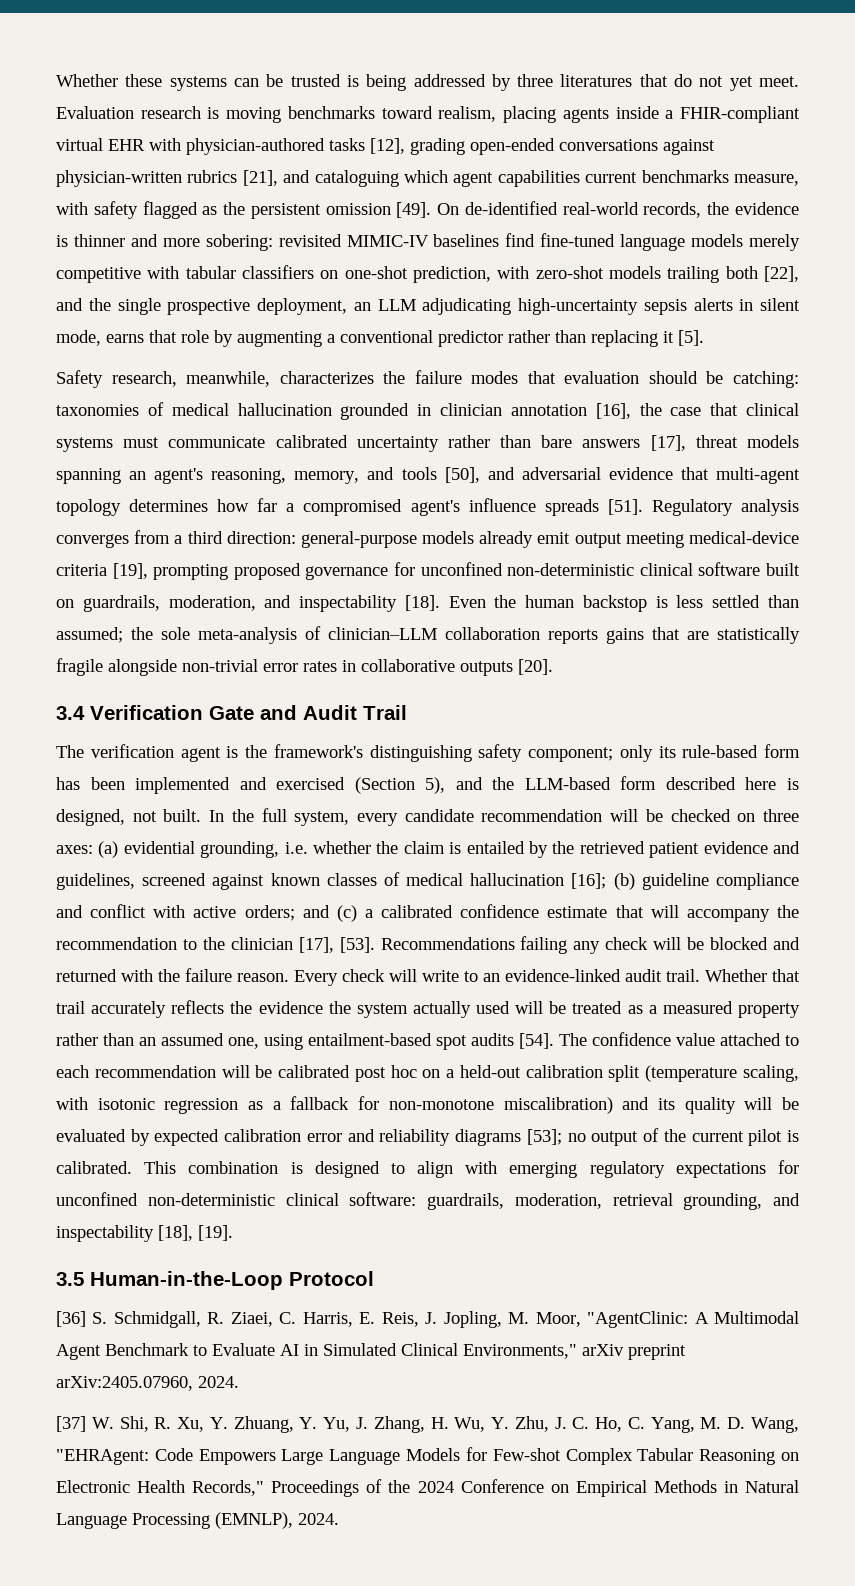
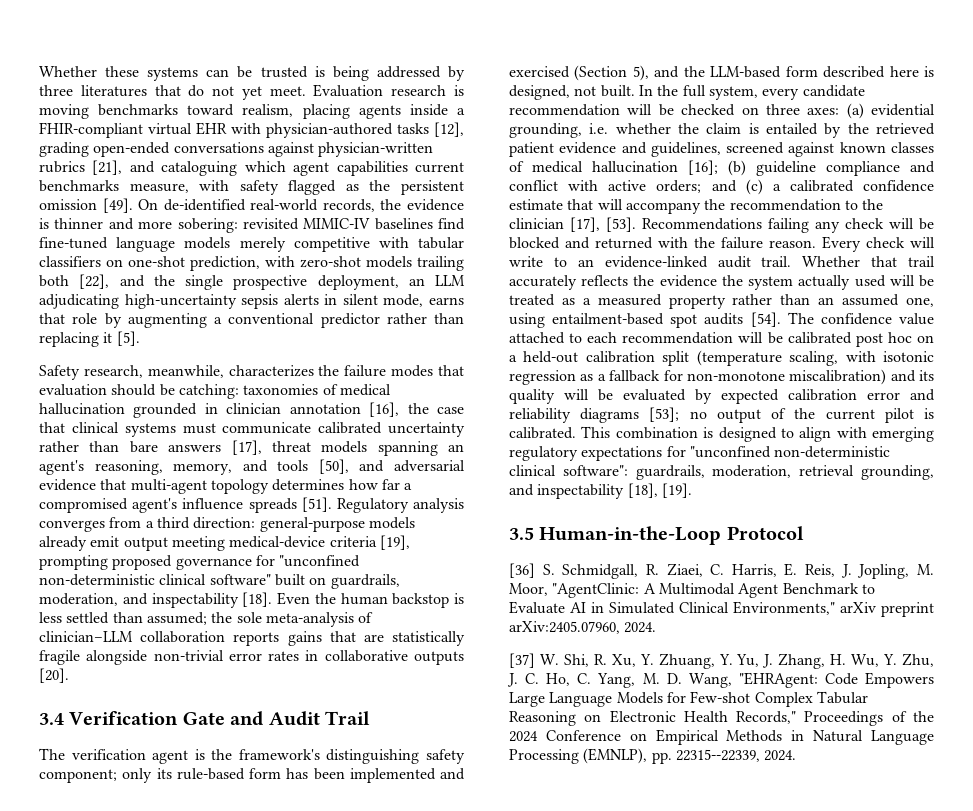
- Regulatory analysis converges from a third direction: general-purpose models already emit output meeting medical-device criteria [19], prompting proposed governance for unconfined non-deterministic clinical software built on guardrails, moderation, and inspectability [18].
+ Regulatory analysis converges from a third direction: general-purpose models already emit output meeting medical-device criteria [19], prompting proposed governance for "unconfined non-deterministic clinical software" built on guardrails, moderation, and inspectability [18].
- This combination is designed to align with emerging regulatory expectations for unconfined non-deterministic clinical software: guardrails, moderation, retrieval grounding, and inspectability [18], [19].
+ This combination is designed to align with emerging regulatory expectations for "unconfined non-deterministic clinical software": guardrails, moderation, retrieval grounding, and inspectability [18], [19].
- [37] W. Shi, R. Xu, Y. Zhuang, Y. Yu, J. Zhang, H. Wu, Y. Zhu, J. C. Ho, C. Yang, M. D. Wang, "EHRAgent: Code Empowers Large Language Models for Few-shot Complex Tabular Reasoning on Electronic Health Records," Proceedings of the 2024 Conference on Empirical Methods in Natural Language Processing (EMNLP), 2024.
+ [37] W. Shi, R. Xu, Y. Zhuang, Y. Yu, J. Zhang, H. Wu, Y. Zhu, J. C. Ho, C. Yang, M. D. Wang, "EHRAgent: Code Empowers Large Language Models for Few-shot Complex Tabular Reasoning on Electronic Health Records," Proceedings of the 2024 Conference on Empirical Methods in Natural Language Processing (EMNLP), pp. 22315--22339, 2024.

